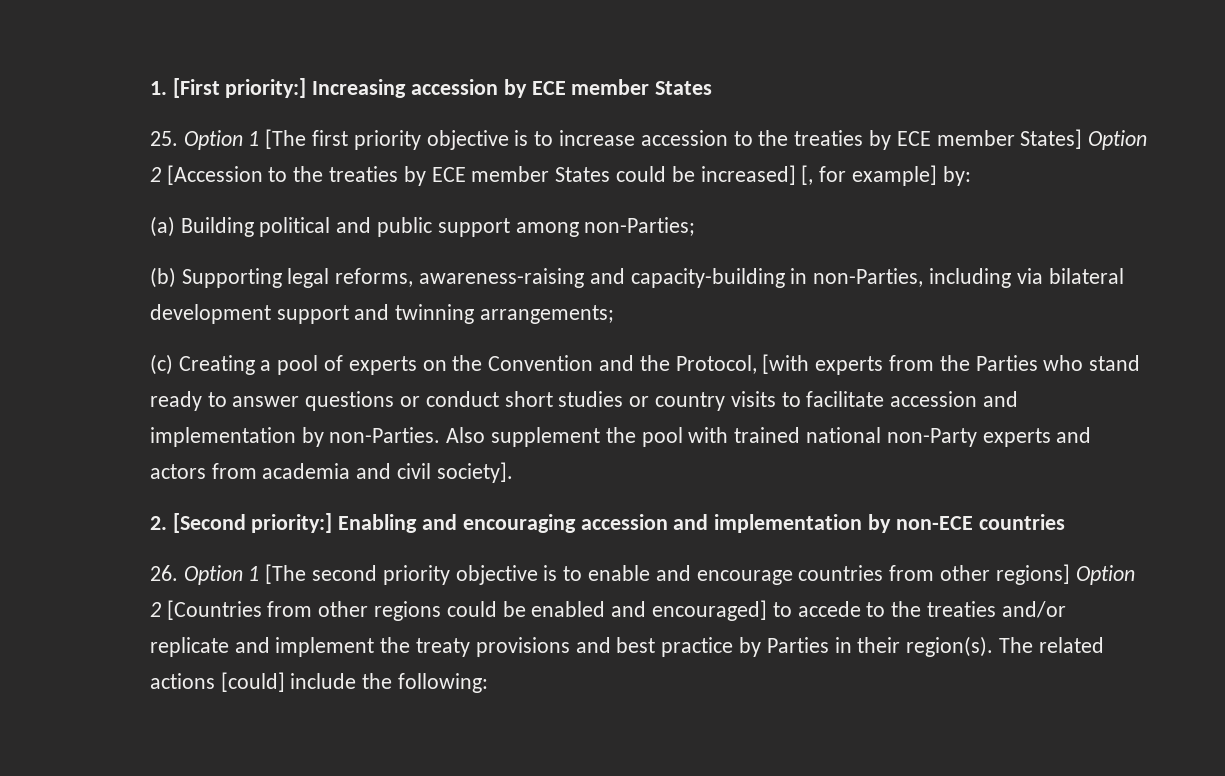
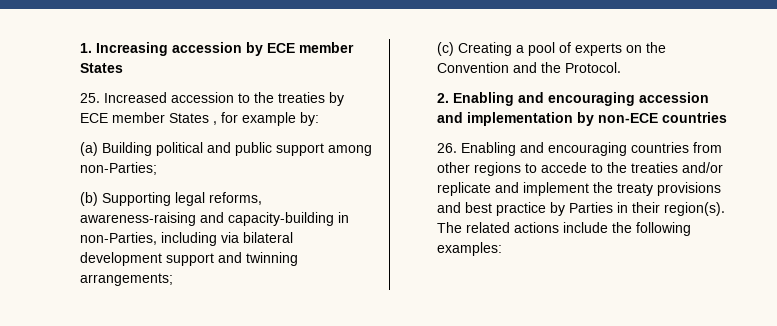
- 1. [First priority:] Increasing accession by ECE member States
+ 1. Increasing accession by ECE member States
- 25. Option 1 [The first priority objective is to increase accession to the treaties by ECE member States] Option 2 [Accession to the treaties by ECE member States could be increased] [, for example] by:
+ 25. Increased accession to the treaties by ECE member States , for example by:
- (c) Creating a pool of experts on the Convention and the Protocol, [with experts from the Parties who stand ready to answer questions or conduct short studies or country visits to facilitate accession and implementation by non-Parties. Also supplement the pool with trained national non-Party experts and actors from academia and civil society].
+ (c) Creating a pool of experts on the Convention and the Protocol.
- 2. [Second priority:] Enabling and encouraging accession and implementation by non-ECE countries
+ 2. Enabling and encouraging accession and implementation by non-ECE countries
- 26. Option 1 [The second priority objective is to enable and encourage countries from other regions] Option 2 [Countries from other regions could be enabled and encouraged] to accede to the treaties and/or replicate and implement the treaty provisions and best practice by Parties in their region(s).
+ 26. Enabling and encouraging countries from other regions to accede to the treaties and/or replicate and implement the treaty provisions and best practice by Parties in their region(s).
- The related actions [could] include the following:
+ The related actions include the following examples:

